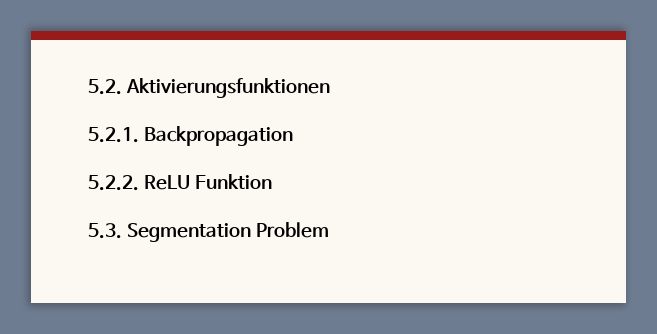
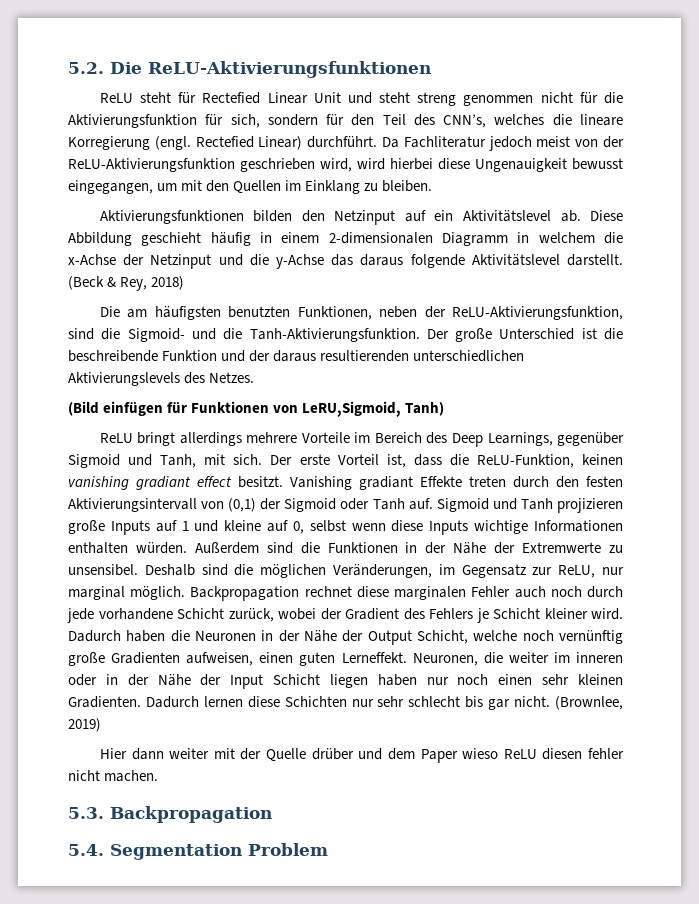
- 5.2. Aktivierungsfunktionen
- 5.2.1. Backpropagation
- 5.2.2. ReLU Funktion
- 5.3. Segmentation Problem
+ 5.2. Die ReLU-Aktivierungsfunktionen
+ ReLU steht für Rectefied Linear Unit und steht streng genommen nicht für die Aktivierungsfunktion für sich, sondern für den Teil des CNN’s, welches die lineare Korregierung (engl. Rectefied Linear) durchführt. Da Fachliteratur jedoch meist von der ReLU-Aktivierungsfunktion geschrieben wird, wird hierbei diese Ungenauigkeit bewusst eingegangen, um mit den Quellen im Einklang zu bleiben.
+ Aktivierungsfunktionen bilden den Netzinput auf ein Aktivitätslevel ab. Diese Abbildung geschieht häufig in einem 2-dimensionalen Diagramm in welchem die x-Achse der Netzinput und die y-Achse das daraus folgende Aktivitätslevel darstellt. (Beck & Rey, 2018)
+ Die am häufigsten benutzten Funktionen, neben der ReLU-Aktivierungsfunktion, sind die Sigmoid- und die Tanh-Aktivierungsfunktion. Der große Unterschied ist die beschreibende Funktion und der daraus resultierenden unterschiedlichen Aktivierungslevels des Netzes.
+ (Bild einfügen für Funktionen von LeRU,Sigmoid, Tanh)
+ ReLU bringt allerdings mehrere Vorteile im Bereich des Deep Learnings, gegenüber Sigmoid und Tanh, mit sich. Der erste Vorteil ist, dass die ReLU-Funktion, keinen vanishing gradiant effect besitzt. Vanishing gradiant Effekte treten durch den festen Aktivierungsintervall von (0,1) der Sigmoid oder Tanh auf. Sigmoid und Tanh projizieren große Inputs auf 1 und kleine auf 0, selbst wenn diese Inputs wichtige Informationen enthalten würden. Außerdem sind die Funktionen in der Nähe der Extremwerte zu unsensibel. Deshalb sind die möglichen Veränderungen, im Gegensatz zur ReLU, nur marginal möglich. Backpropagation rechnet diese marginalen Fehler auch noch durch jede vorhandene Schicht zurück, wobei der Gradient des Fehlers je Schicht kleiner wird. Dadurch haben die Neuronen in der Nähe der Output Schicht, welche noch vernünftig große Gradienten aufweisen, einen guten Lerneffekt. Neuronen, die weiter im inneren oder in der Nähe der Input Schicht liegen haben nur noch einen sehr kleinen Gradienten. Dadurch lernen diese Schichten nur sehr schlecht bis gar nicht. (Brownlee, 2019)
+ Hier dann weiter mit der Quelle drüber und dem Paper wieso ReLU diesen fehler nicht machen.
+ 5.3. Backpropagation
+ 5.4. Segmentation Problem

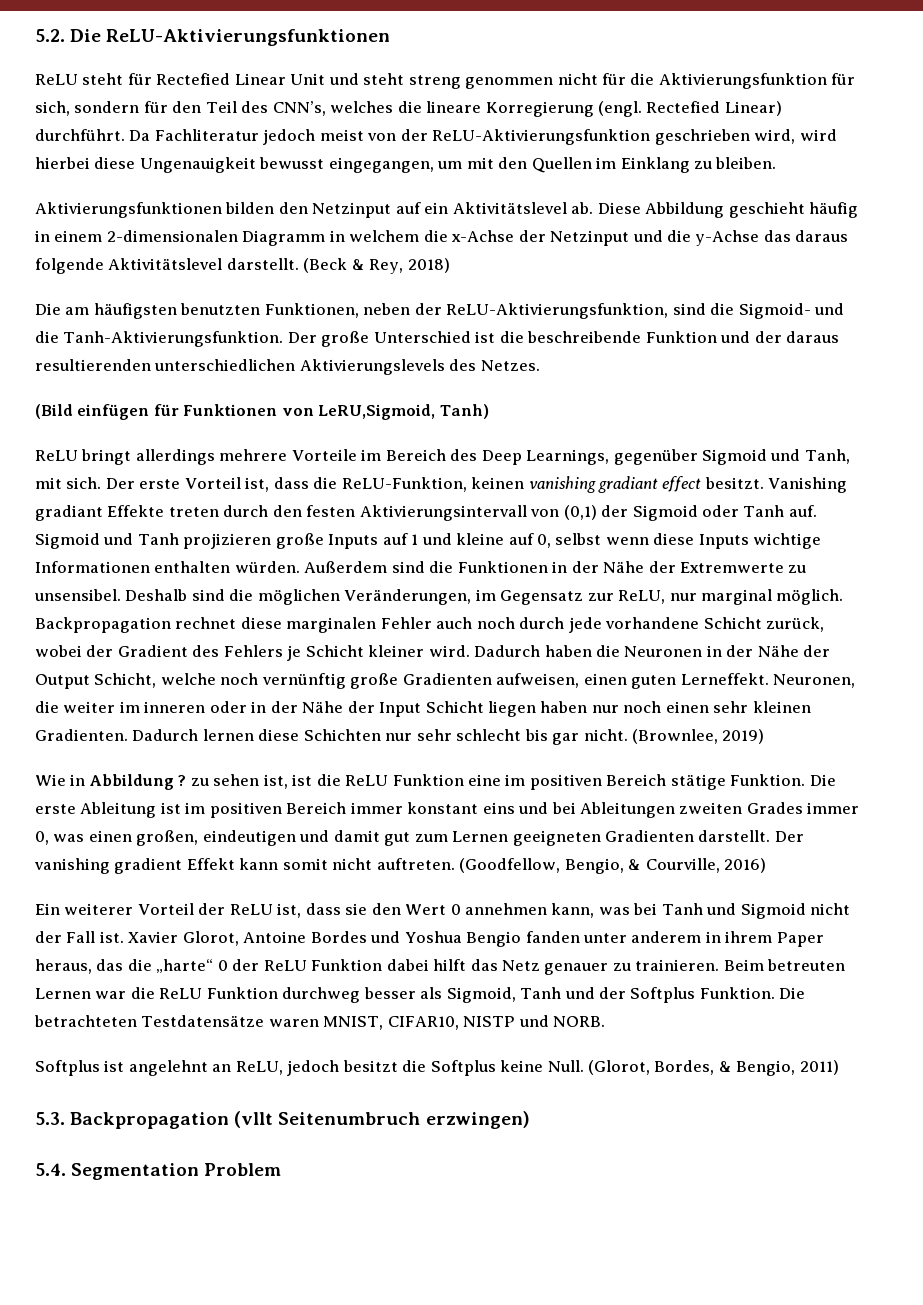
- Hier dann weiter mit der Quelle drüber und dem Paper wieso ReLU diesen fehler nicht machen.
+ Wie in Abbildung ? zu sehen ist, ist die ReLU Funktion eine im positiven Bereich stätige Funktion. Die erste Ableitung ist im positiven Bereich immer konstant eins und bei Ableitungen zweiten Grades immer 0, was einen großen, eindeutigen und damit gut zum Lernen geeigneten Gradienten darstellt. Der vanishing gradient Effekt kann somit nicht auftreten. (Goodfellow, Bengio, & Courville, 2016)
+ Ein weiterer Vorteil der ReLU ist, dass sie den Wert 0 annehmen kann, was bei Tanh und Sigmoid nicht der Fall ist. Xavier Glorot, Antoine Bordes und Yoshua Bengio fanden unter anderem in ihrem Paper heraus, das die „harte“ 0 der ReLU Funktion dabei hilft das Netz genauer zu trainieren. Beim betreuten Lernen war die ReLU Funktion durchweg besser als Sigmoid, Tanh und der Softplus Funktion. Die betrachteten Testdatensätze waren MNIST, CIFAR10, NISTP und NORB.
+ Softplus ist angelehnt an ReLU, jedoch besitzt die Softplus keine Null. (Glorot, Bordes, & Bengio, 2011)
- 5.3. Backpropagation
+ 5.3. Backpropagation (vllt Seitenumbruch erzwingen)

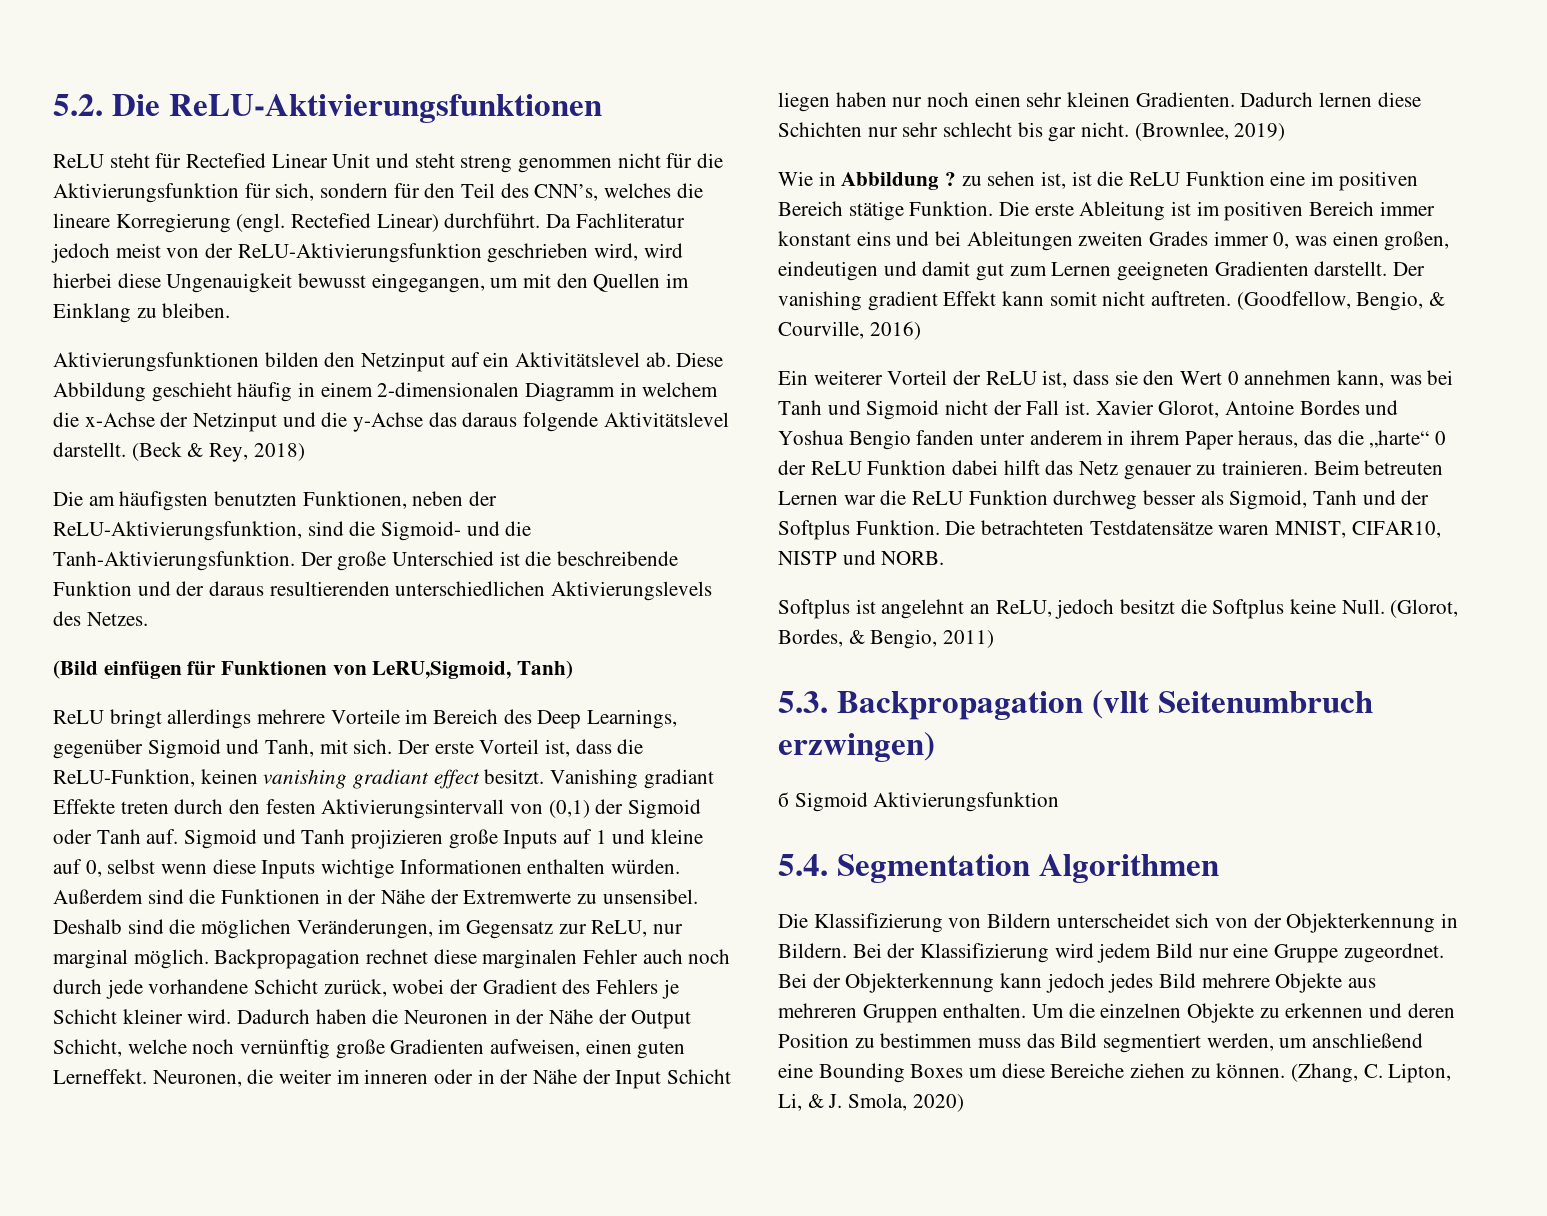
+ б Sigmoid Aktivierungsfunktion
- 5.4. Segmentation Problem
+ 5.4. Segmentation Algorithmen
+ Die Klassifizierung von Bildern unterscheidet sich von der Objekterkennung in Bildern. Bei der Klassifizierung wird jedem Bild nur eine Gruppe zugeordnet. Bei der Objekterkennung kann jedoch jedes Bild mehrere Objekte aus mehreren Gruppen enthalten. Um die einzelnen Objekte zu erkennen und deren Position zu bestimmen muss das Bild segmentiert werden, um anschließend eine Bounding Boxes um diese Bereiche ziehen zu können. (Zhang, C. Lipton, Li, & J. Smola, 2020)

